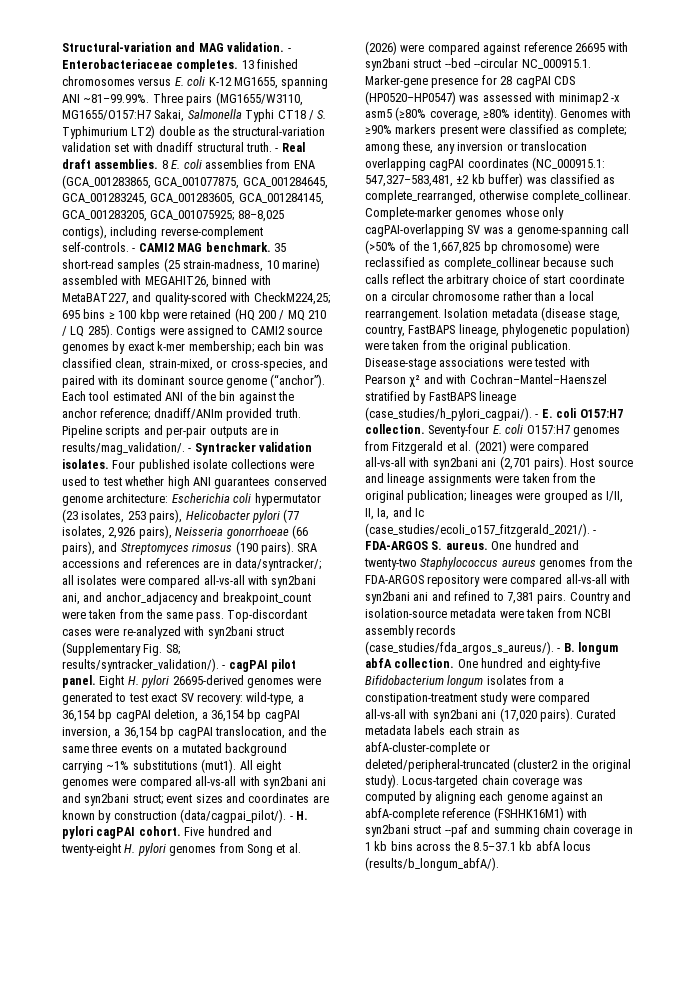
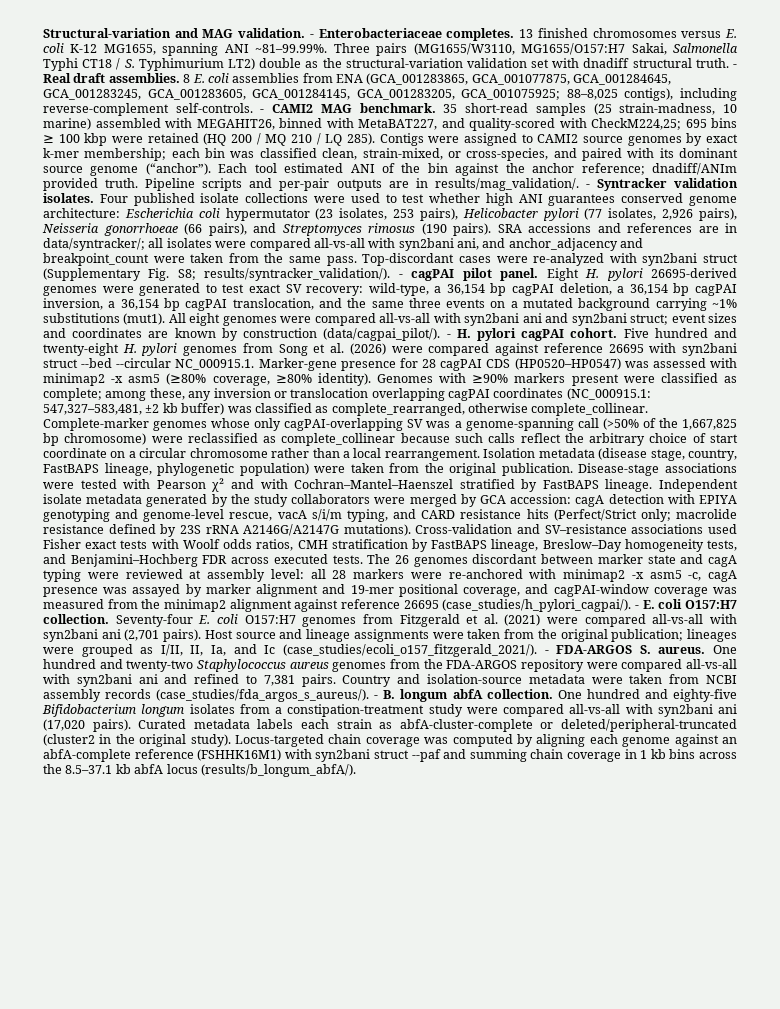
- Disease-stage associations were tested with Pearson χ² and with Cochran–Mantel–Haenszel stratified by FastBAPS lineage (case_studies/h_pylori_cagpai/).
+ Disease-stage associations were tested with Pearson χ² and with Cochran–Mantel–Haenszel stratified by FastBAPS lineage. Independent isolate metadata generated by the study collaborators were merged by GCA accession: cagA detection with EPIYA genotyping and genome-level rescue, vacA s/i/m typing, and CARD resistance hits (Perfect/Strict only; macrolide resistance defined by 23S rRNA A2146G/A2147G mutations). Cross-validation and SV–resistance associations used Fisher exact tests with Woolf odds ratios, CMH stratification by FastBAPS lineage, Breslow–Day homogeneity tests, and Benjamini–Hochberg FDR across executed tests. The 26 genomes discordant between marker state and cagA typing were reviewed at assembly level: all 28 markers were re-anchored with minimap2 -x asm5 -c, cagA presence was assayed by marker alignment and 19-mer positional coverage, and cagPAI-window coverage was measured from the minimap2 alignment against reference 26695 (case_studies/h_pylori_cagpai/).

